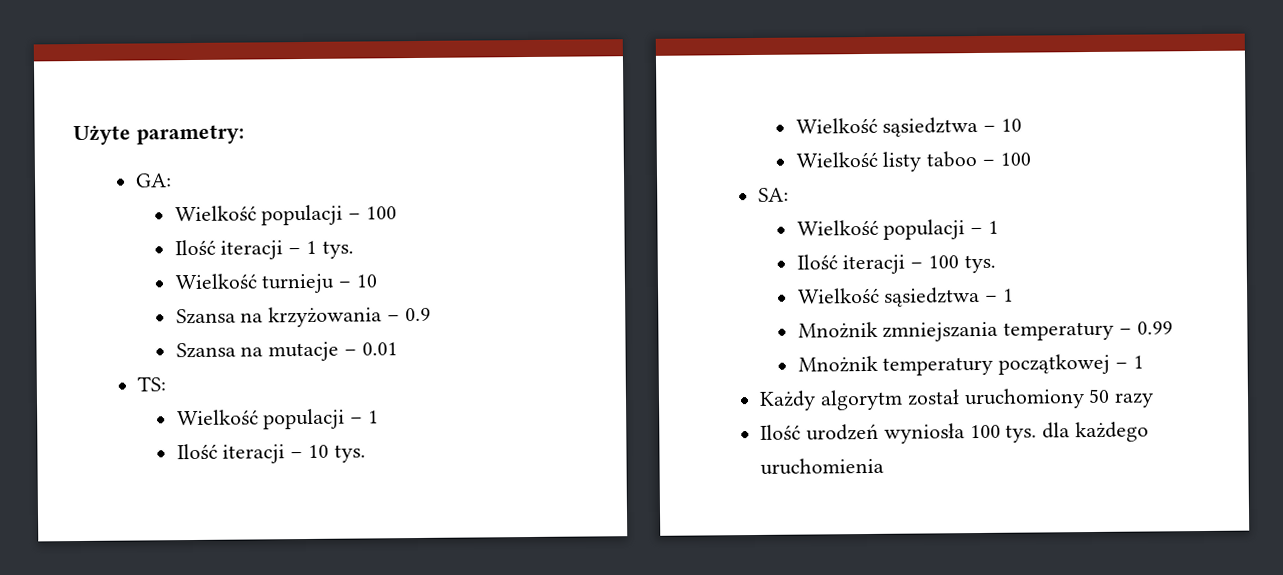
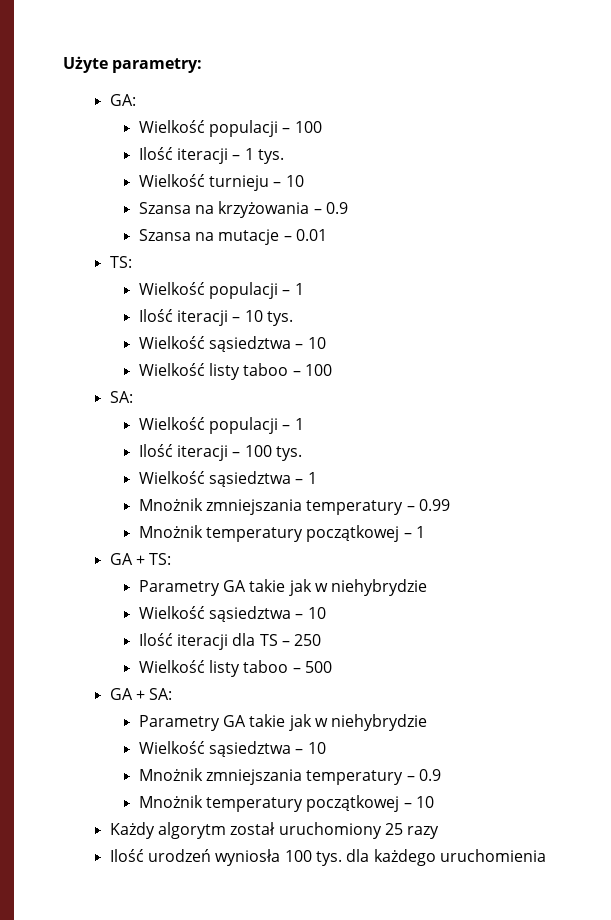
+ GA + TS:
+ Parametry GA takie jak w niehybrydzie
+ Wielkość sąsiedztwa – 10
+ Ilość iteracji dla TS – 250
+ Wielkość listy taboo – 500
+ GA + SA:
+ Parametry GA takie jak w niehybrydzie
+ Wielkość sąsiedztwa – 10
+ Mnożnik zmniejszania temperatury – 0.9
+ Mnożnik temperatury początkowej – 10
- Każdy algorytm został uruchomiony 50 razy
+ Każdy algorytm został uruchomiony 25 razy

